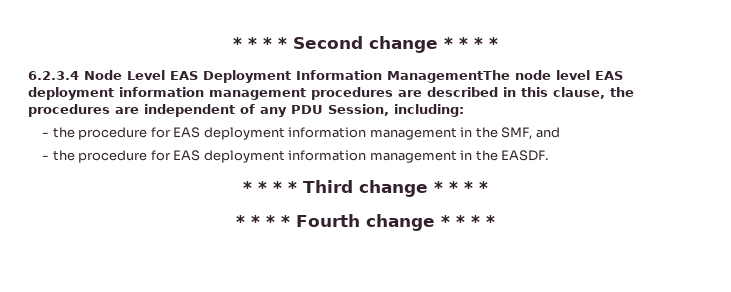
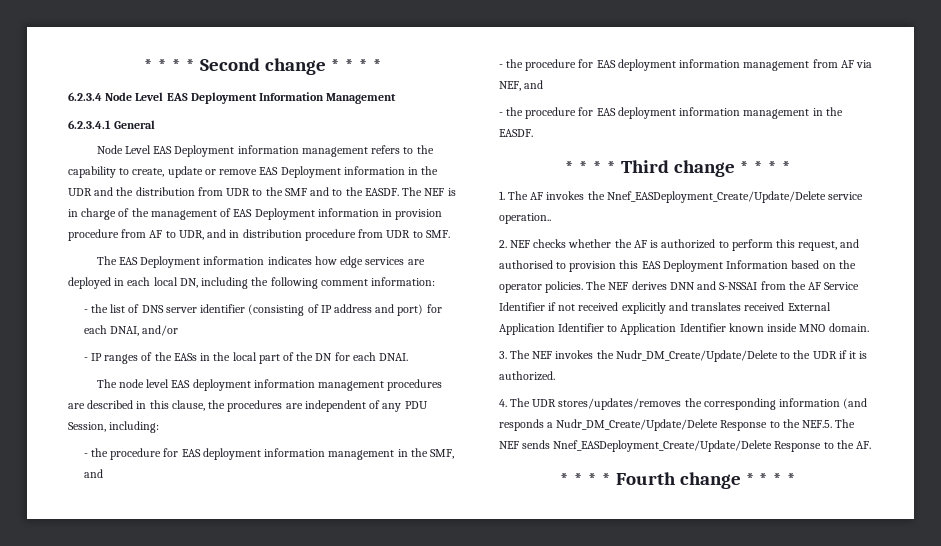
- 6.2.3.4 Node Level EAS Deployment Information ManagementThe node level EAS deployment information management procedures are described in this clause, the procedures are independent of any PDU Session, including:
+ 6.2.3.4 Node Level EAS Deployment Information Management
+ 6.2.3.4.1 General
+ Node Level EAS Deployment information management refers to the capability to create, update or remove EAS Deployment information in the UDR and the distribution from UDR to the SMF and to the EASDF. The NEF is in charge of the management of EAS Deployment information in provision procedure from AF to UDR, and in distribution procedure from UDR to SMF.
+ The EAS Deployment information indicates how edge services are deployed in each local DN, including the following comment information:
+ - the list of DNS server identifier (consisting of IP address and port) for each DNAI, and/or
+ - IP ranges of the EASs in the local part of the DN for each DNAI.
+ The node level EAS deployment information management procedures are described in this clause, the procedures are independent of any PDU Session, including:
+ - the procedure for EAS deployment information management from AF via NEF, and
+ 1. The AF invokes the Nnef_EASDeployment_Create/Update/Delete service operation..
+ 2. NEF checks whether the AF is authorized to perform this request, and authorised to provision this EAS Deployment Information based on the operator policies. The NEF derives DNN and S-NSSAI from the AF Service Identifier if not received explicitly and translates received External Application Identifier to Application Identifier known inside MNO domain.
+ 3. The NEF invokes the Nudr_DM_Create/Update/Delete to the UDR if it is authorized.
+ 4. The UDR stores/updates/removes the corresponding information (and responds a Nudr_DM_Create/Update/Delete Response to the NEF.5. The NEF sends Nnef_EASDeployment_Create/Update/Delete Response to the AF.

